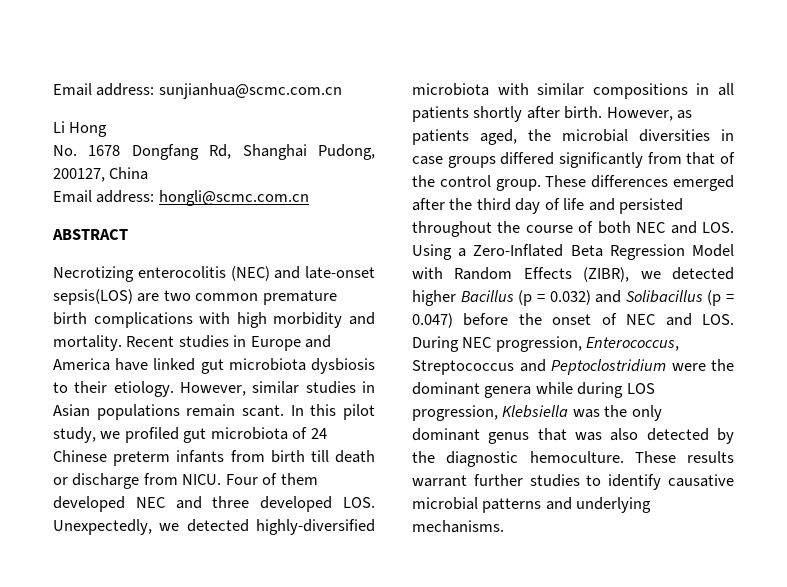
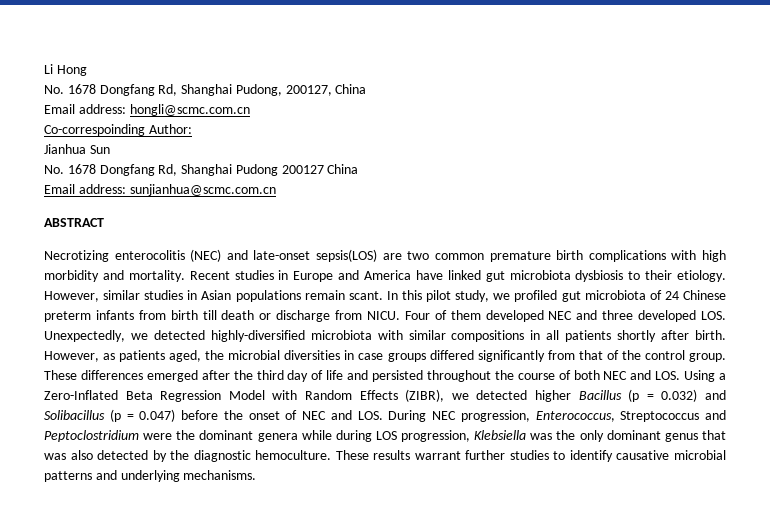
- Email address: sunjianhua@scmc.com.cn
+ Co-correspoinding Author:
+ Jianhua Sun
+ No. 1678 Dongfang Rd, Shanghai Pudong 200127 China
+ Email address: sunjianhua@scmc.com.cn

